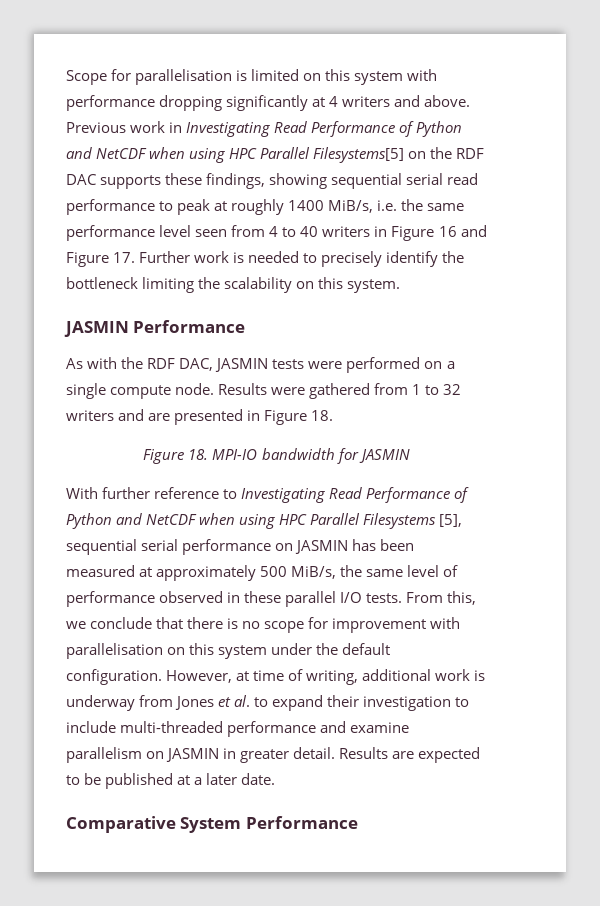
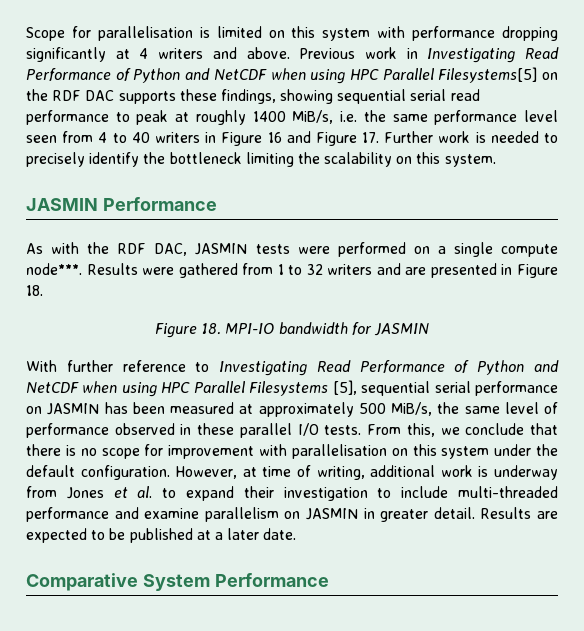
- As with the RDF DAC, JASMIN tests were performed on a single compute node.
+ As with the RDF DAC, JASMIN tests were performed on a single compute node***.

